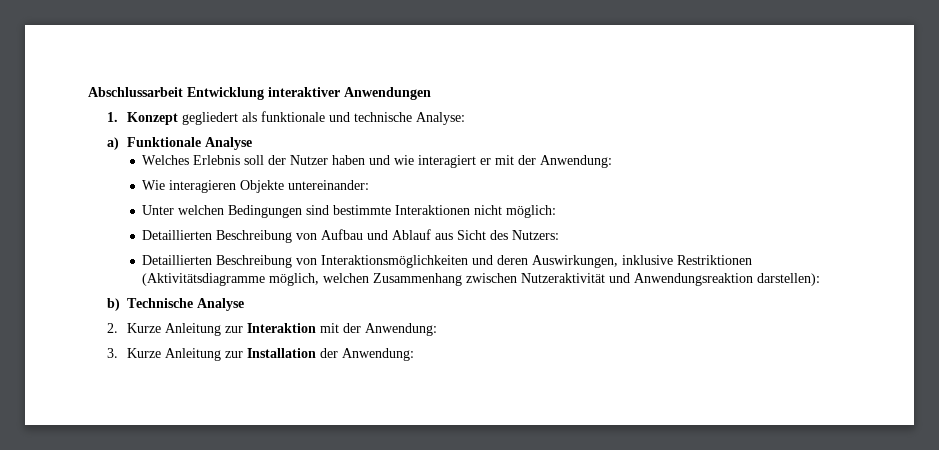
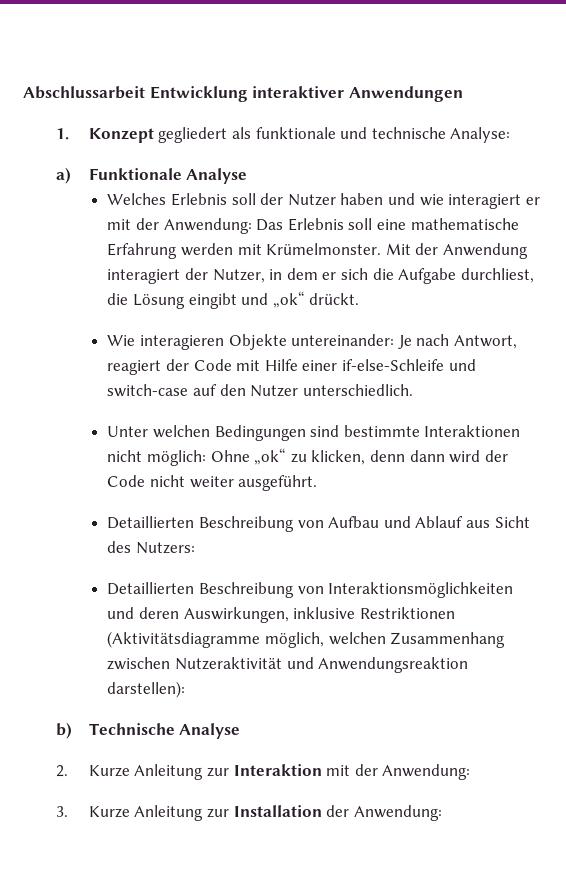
- Welches Erlebnis soll der Nutzer haben und wie interagiert er mit der Anwendung:
- Wie interagieren Objekte untereinander:
+ Welches Erlebnis soll der Nutzer haben und wie interagiert er mit der Anwendung: Das Erlebnis soll eine mathematische Erfahrung werden mit Krümelmonster. Mit der Anwendung interagiert der Nutzer, in dem er sich die Aufgabe durchliest, die Lösung eingibt und „ok“ drückt.
+ Wie interagieren Objekte untereinander: Je nach Antwort, reagiert der Code mit Hilfe einer if-else-Schleife und switch-case auf den Nutzer unterschiedlich.
- Unter welchen Bedingungen sind bestimmte Interaktionen nicht möglich:
+ Unter welchen Bedingungen sind bestimmte Interaktionen nicht möglich: Ohne „ok“ zu klicken, denn dann wird der Code nicht weiter ausgeführt.

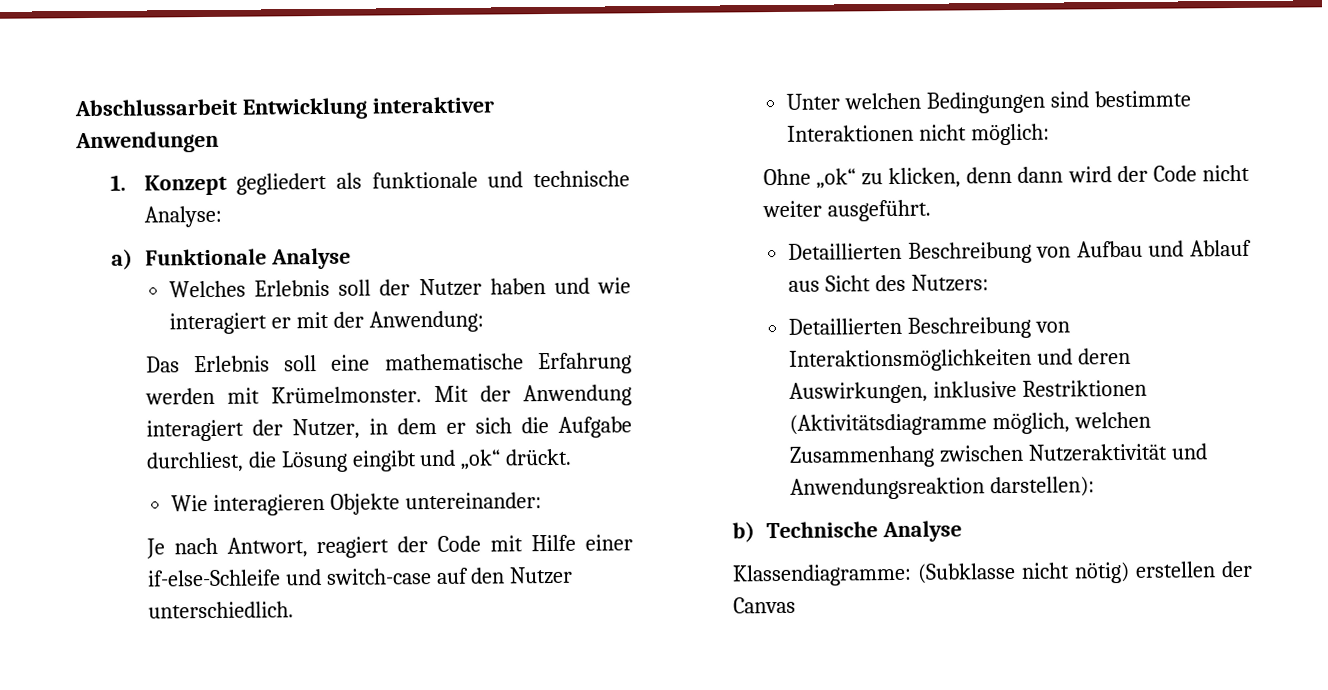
- Welches Erlebnis soll der Nutzer haben und wie interagiert er mit der Anwendung: Das Erlebnis soll eine mathematische Erfahrung werden mit Krümelmonster.
+ Welches Erlebnis soll der Nutzer haben und wie interagiert er mit der Anwendung:
+ Das Erlebnis soll eine mathematische Erfahrung werden mit Krümelmonster.
- Wie interagieren Objekte untereinander: Je nach Antwort, reagiert der Code mit Hilfe einer if-else-Schleife und switch-case auf den Nutzer unterschiedlich.
+ Wie interagieren Objekte untereinander:
+ Je nach Antwort, reagiert der Code mit Hilfe einer if-else-Schleife und switch-case auf den Nutzer unterschiedlich.
- Unter welchen Bedingungen sind bestimmte Interaktionen nicht möglich: Ohne „ok“ zu klicken, denn dann wird der Code nicht weiter ausgeführt.
+ Unter welchen Bedingungen sind bestimmte Interaktionen nicht möglich:
+ Ohne „ok“ zu klicken, denn dann wird der Code nicht weiter ausgeführt.
- 2. Kurze Anleitung zur Interaktion mit der Anwendung:
- 3. Kurze Anleitung zur Installation der Anwendung:
+ Klassendiagramme: (Subklasse nicht nötig) erstellen der Canvas

